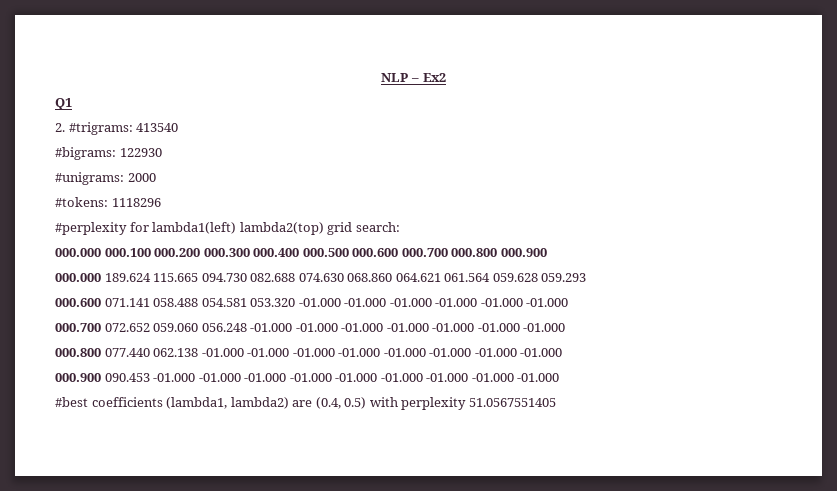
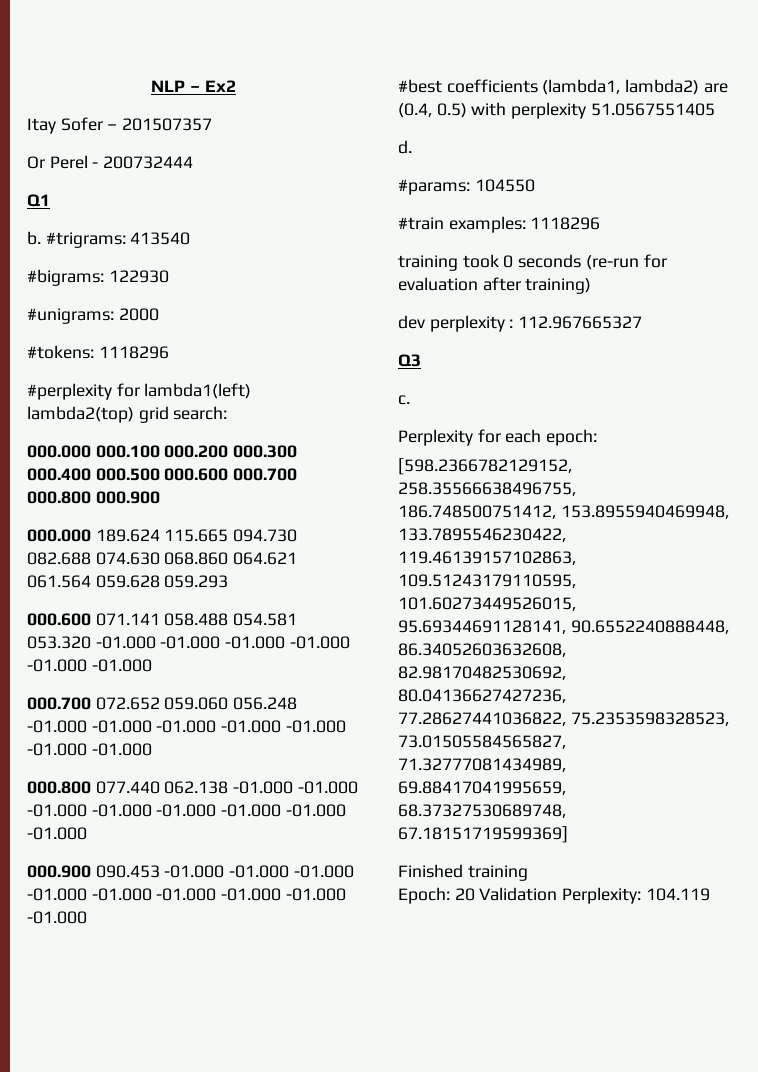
+ Itay Sofer – 201507357
+ Or Perel - 200732444
- 2. #trigrams: 413540
+ b. #trigrams: 413540
+ d.
+ #params: 104550
+ #train examples: 1118296
+ training took 0 seconds (re-run for evaluation after training)
+ dev perplexity : 112.967665327
+ Q3
+ c.
+ Perplexity for each epoch:
+ [598.2366782129152, 258.35566638496755, 186.748500751412, 153.8955940469948, 133.7895546230422, 119.46139157102863, 109.51243179110595, 101.60273449526015, 95.69344691128141, 90.6552240888448, 86.34052603632608, 82.98170482530692, 80.04136627427236, 77.28627441036822, 75.2353598328523, 73.01505584565827, 71.32777081434989, 69.88417041995659, 68.37327530689748, 67.18151719599369]
+ Finished training
+ Epoch: 20 Validation Perplexity: 104.119

